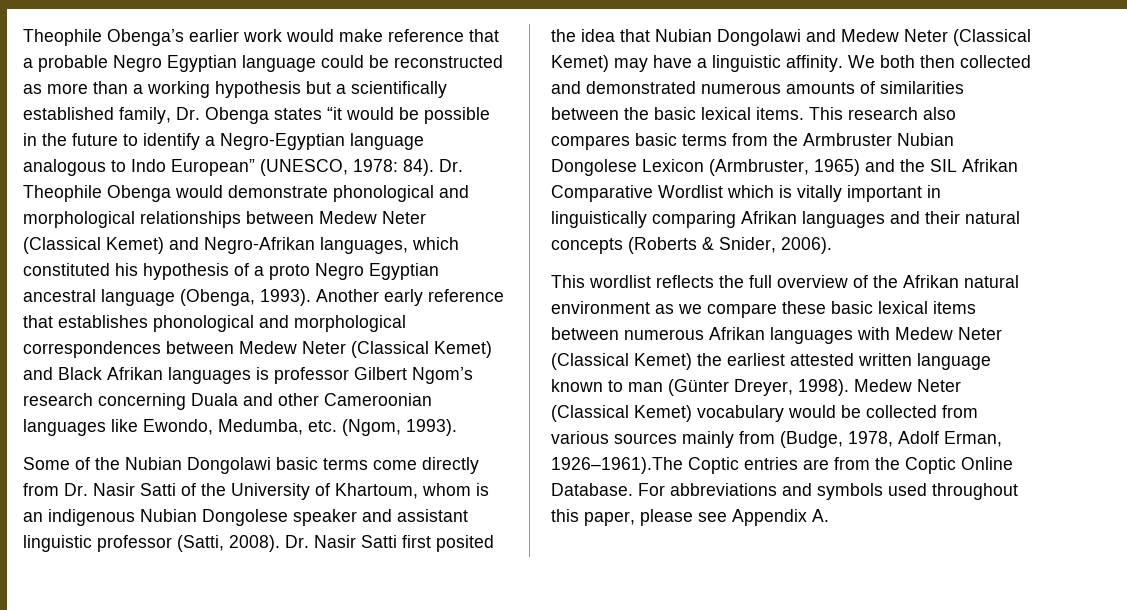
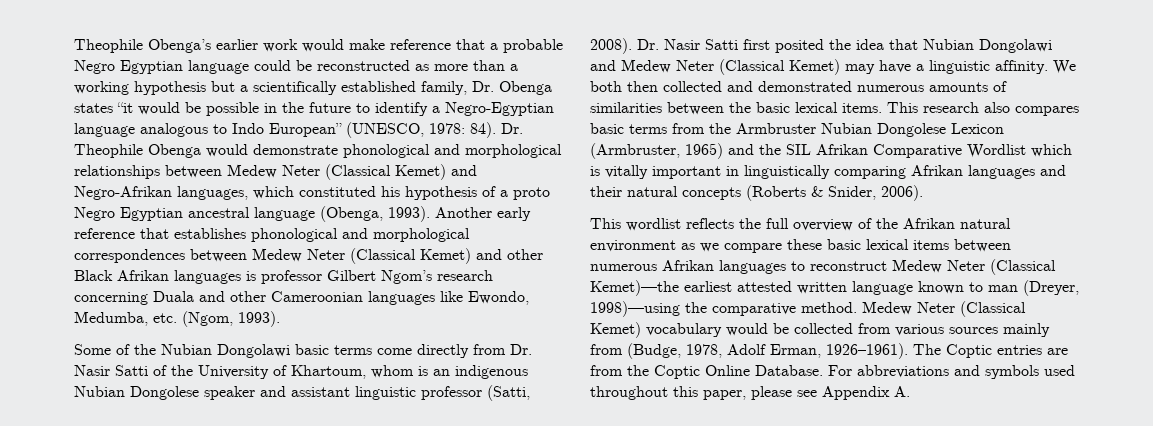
- Another early reference that establishes phonological and morphological correspondences between Medew Neter (Classical Kemet) and Black Afrikan languages is professor Gilbert Ngom’s research concerning Duala and other Cameroonian languages like Ewondo, Medumba, etc. (Ngom, 1993).
+ Another early reference that establishes phonological and morphological correspondences between Medew Neter (Classical Kemet) and other Black Afrikan languages is professor Gilbert Ngom’s research concerning Duala and other Cameroonian languages like Ewondo, Medumba, etc. (Ngom, 1993).
- This wordlist reflects the full overview of the Afrikan natural environment as we compare these basic lexical items between numerous Afrikan languages with Medew Neter (Classical Kemet) the earliest attested written language known to man (Günter Dreyer, 1998).
+ This wordlist reflects the full overview of the Afrikan natural environment as we compare these basic lexical items between numerous Afrikan languages to reconstruct Medew Neter (Classical Kemet)—the earliest attested written language known to man (Dreyer, 1998)—using the comparative method.
- Medew Neter (Classical Kemet) vocabulary would be collected from various sources mainly from (Budge, 1978, Adolf Erman, 1926–1961).The Coptic entries are from the Coptic Online Database.
+ Medew Neter (Classical Kemet) vocabulary would be collected from various sources mainly from (Budge, 1978, Adolf Erman, 1926–1961). The Coptic entries are from the Coptic Online Database.

